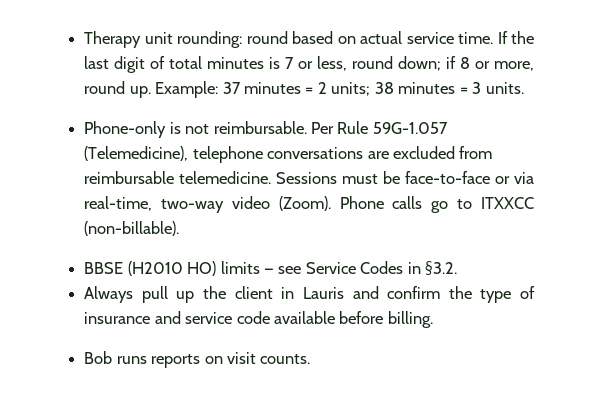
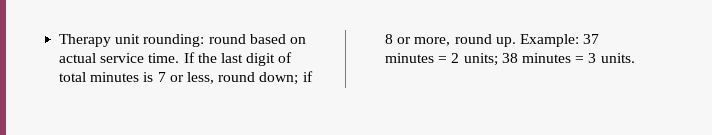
- Phone-only is not reimbursable. Per Rule 59G-1.057 (Telemedicine), telephone conversations are excluded from reimbursable telemedicine. Sessions must be face-to-face or via real-time, two-way video (Zoom). Phone calls go to ITXXCC (non-billable).
- BBSE (H2010 HO) limits — see Service Codes in §3.2.
- Always pull up the client in Lauris and confirm the type of insurance and service code available before billing.
- Bob runs reports on visit counts.

